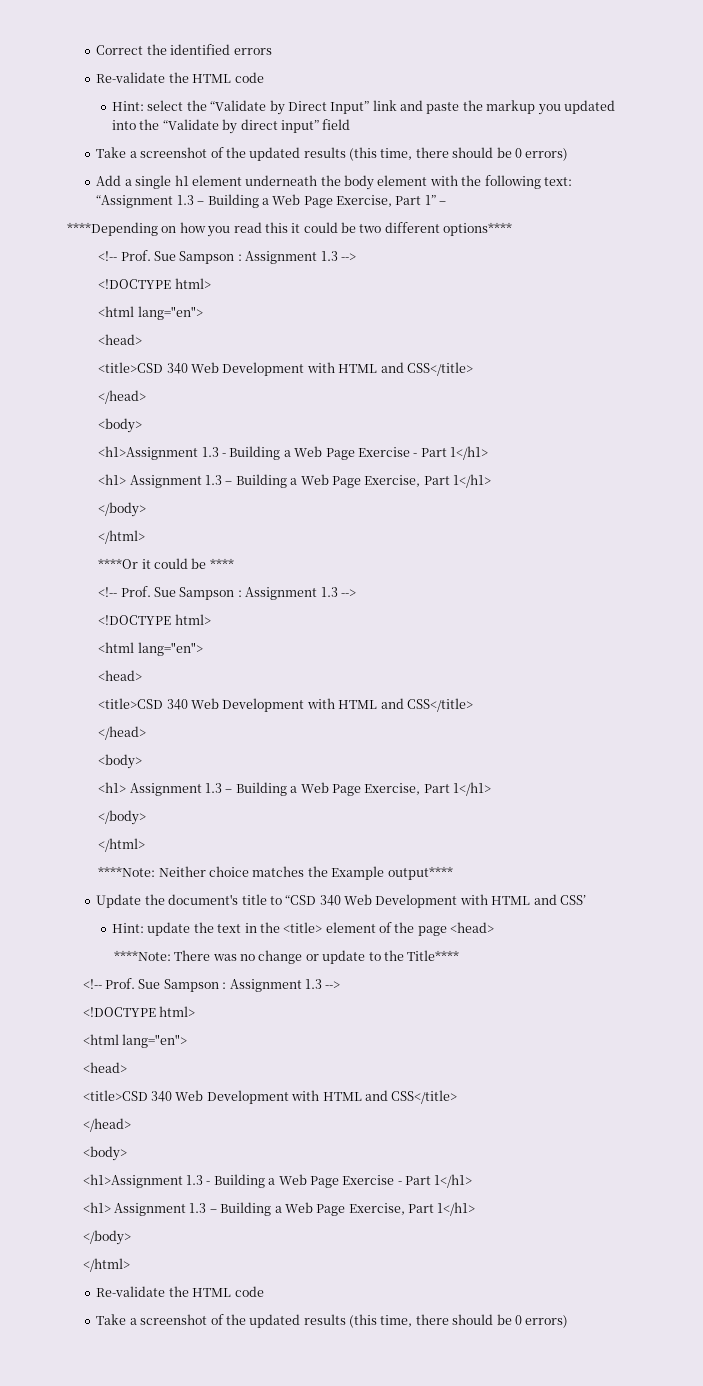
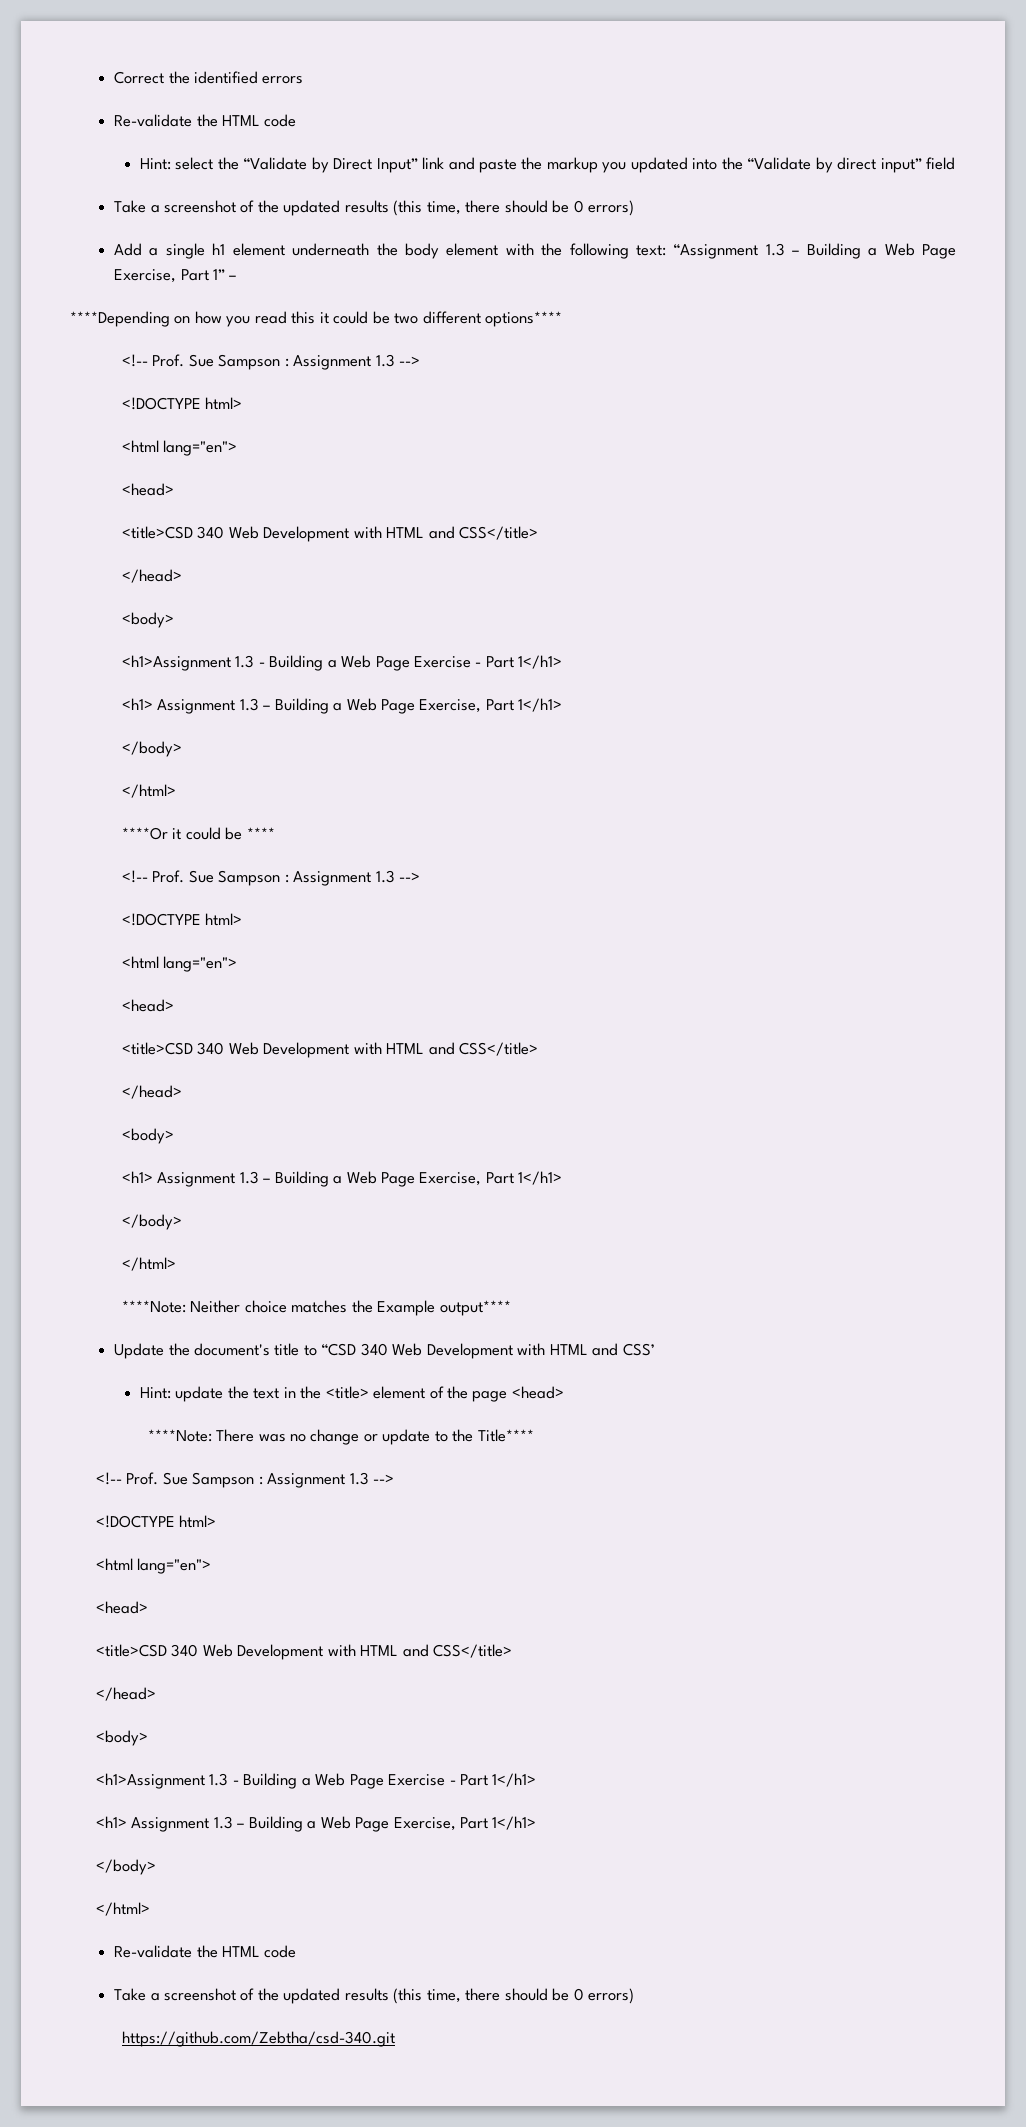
+ https://github.com/Zebtha/csd-340.git

